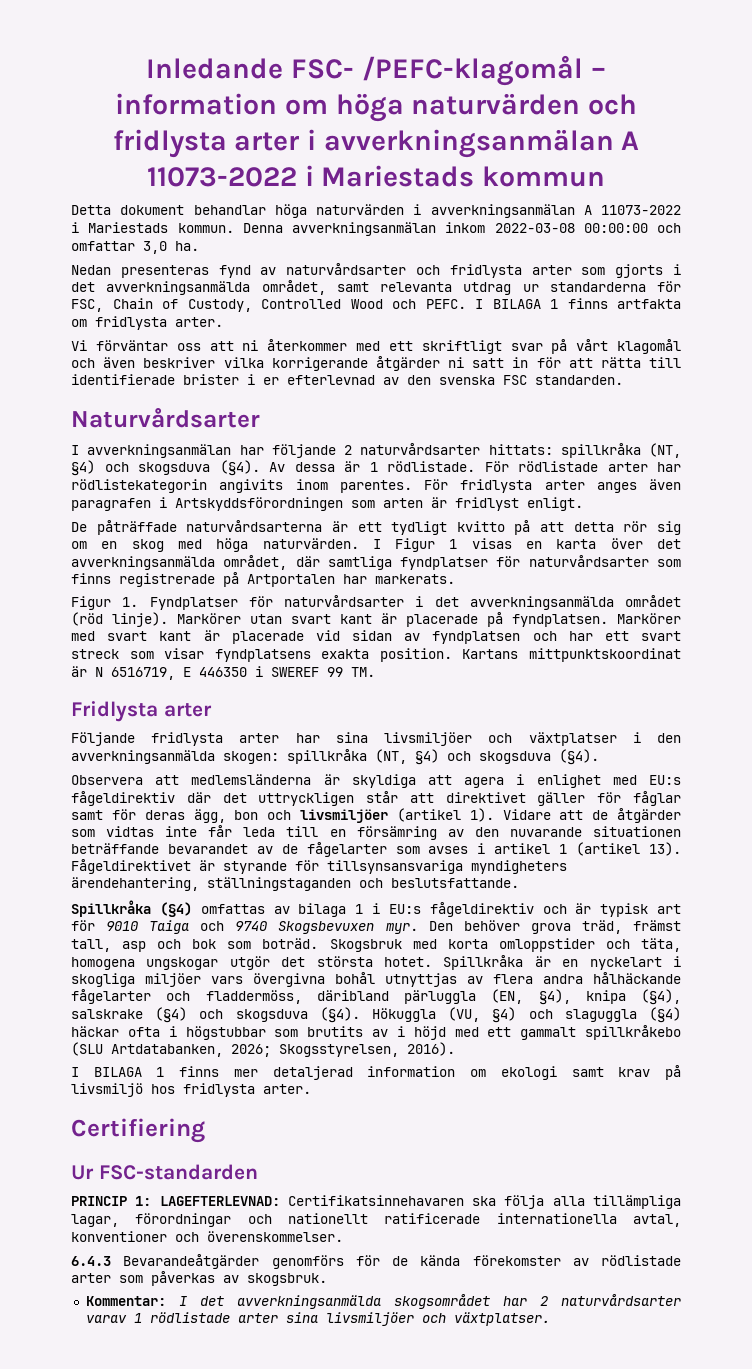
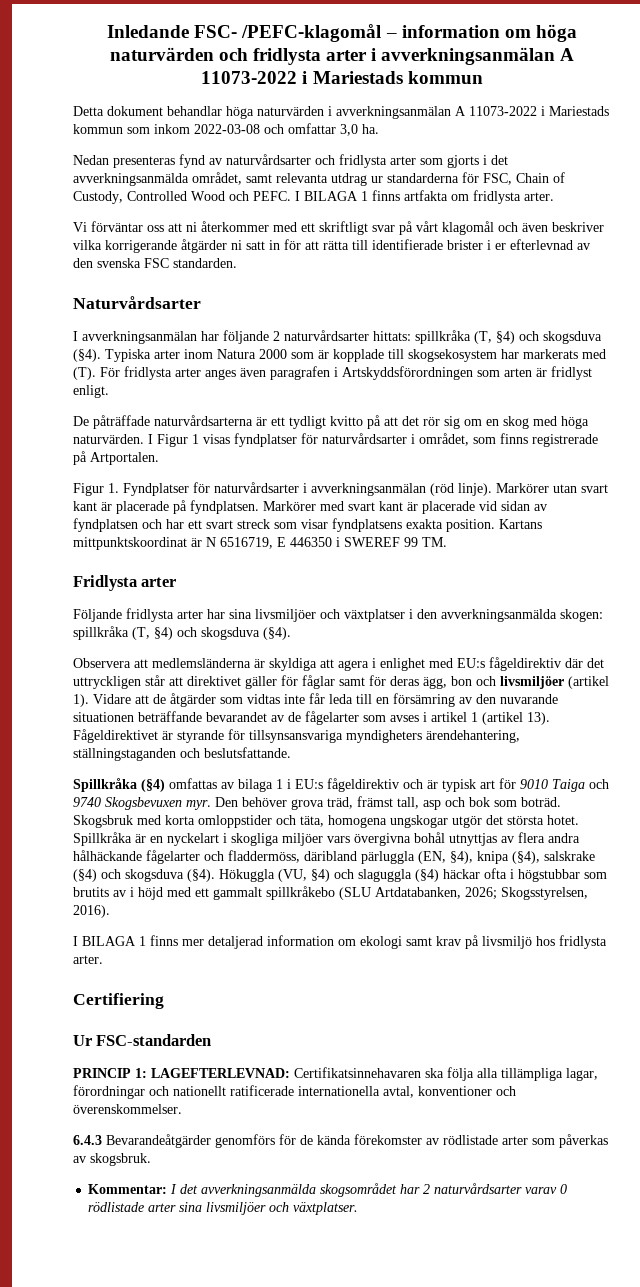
- Detta dokument behandlar höga naturvärden i avverkningsanmälan A 11073-2022 i Mariestads kommun. Denna avverkningsanmälan inkom 2022-03-08 00:00:00 och omfattar 3,0 ha.
+ Detta dokument behandlar höga naturvärden i avverkningsanmälan A 11073-2022 i Mariestads kommun som inkom 2022-03-08 och omfattar 3,0 ha.
- I avverkningsanmälan har följande 2 naturvårdsarter hittats: spillkråka (NT, §4) och skogsduva (§4). Av dessa är 1 rödlistade. För rödlistade arter har rödlistekategorin angivits inom parentes. För fridlysta arter anges även paragrafen i Artskyddsförordningen som arten är fridlyst enligt.
+ I avverkningsanmälan har följande 2 naturvårdsarter hittats: spillkråka (T, §4) och skogsduva (§4). Typiska arter inom Natura 2000 som är kopplade till skogsekosystem har markerats med (T). För fridlysta arter anges även paragrafen i Artskyddsförordningen som arten är fridlyst enligt.
- De påträffade naturvårdsarterna är ett tydligt kvitto på att detta rör sig om en skog med höga naturvärden.
+ De påträffade naturvårdsarterna är ett tydligt kvitto på att det rör sig om en skog med höga naturvärden.
- I Figur 1 visas en karta över det avverkningsanmälda området, där samtliga fyndplatser för naturvårdsarter som finns registrerade på Artportalen har markerats.
+ I Figur 1 visas fyndplatser för naturvårdsarter i området, som finns registrerade på Artportalen.
- Figur 1. Fyndplatser för naturvårdsarter i det avverkningsanmälda området (röd linje).
+ Figur 1. Fyndplatser för naturvårdsarter i avverkningsanmälan (röd linje).
- Följande fridlysta arter har sina livsmiljöer och växtplatser i den avverkningsanmälda skogen: spillkråka (NT, §4) och skogsduva (§4).
+ Följande fridlysta arter har sina livsmiljöer och växtplatser i den avverkningsanmälda skogen: spillkråka (T, §4) och skogsduva (§4).
- Kommentar: I det avverkningsanmälda skogsområdet har 2 naturvårdsarter varav 1 rödlistade arter sina livsmiljöer och växtplatser.
+ Kommentar: I det avverkningsanmälda skogsområdet har 2 naturvårdsarter varav 0 rödlistade arter sina livsmiljöer och växtplatser.

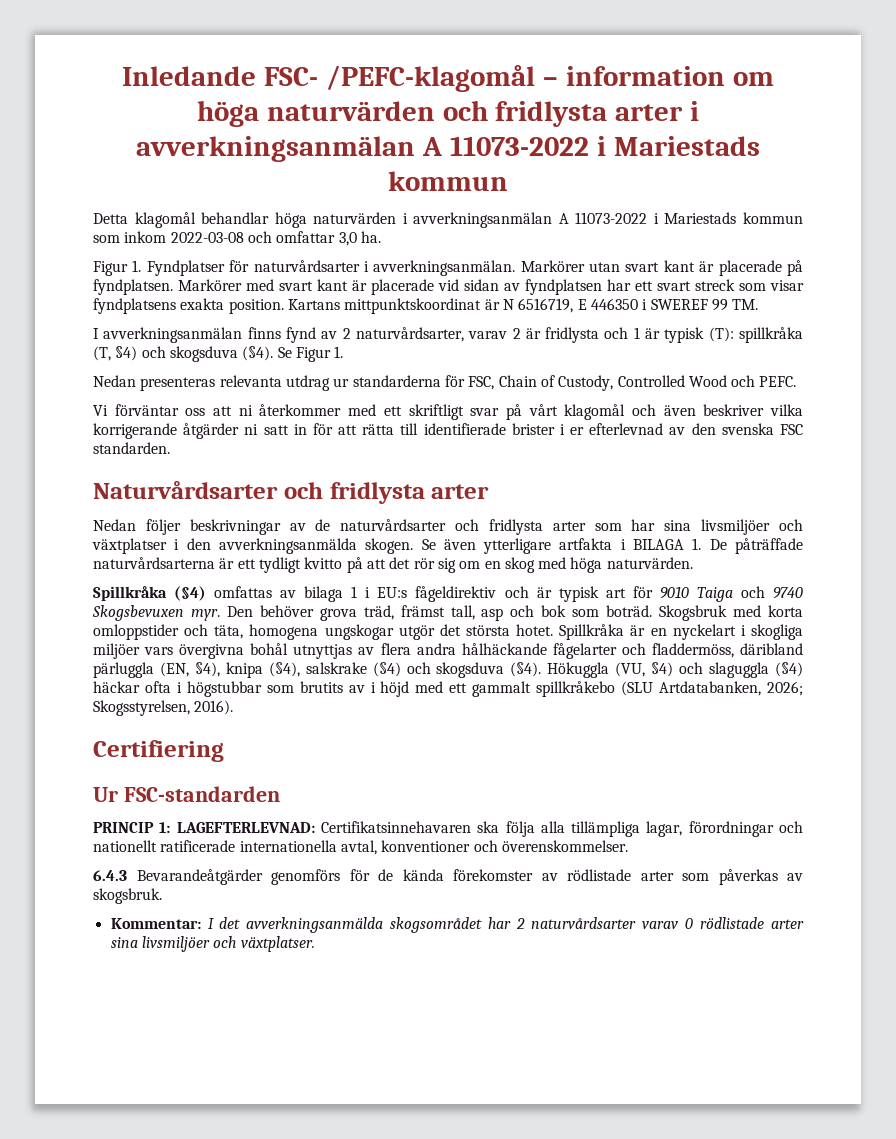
- Detta dokument behandlar höga naturvärden i avverkningsanmälan A 11073-2022 i Mariestads kommun som inkom 2022-03-08 och omfattar 3,0 ha.
+ Detta klagomål behandlar höga naturvärden i avverkningsanmälan A 11073-2022 i Mariestads kommun som inkom 2022-03-08 och omfattar 3,0 ha.
- Nedan presenteras fynd av naturvårdsarter och fridlysta arter som gjorts i det avverkningsanmälda området, samt relevanta utdrag ur standarderna för FSC, Chain of Custody, Controlled Wood och PEFC. I BILAGA 1 finns artfakta om fridlysta arter.
+ Figur 1. Fyndplatser för naturvårdsarter i avverkningsanmälan. Markörer utan svart kant är placerade på fyndplatsen. Markörer med svart kant är placerade vid sidan av fyndplatsen har ett svart streck som visar fyndplatsens exakta position. Kartans mittpunktskoordinat är N 6516719, E 446350 i SWEREF 99 TM.
+ I avverkningsanmälan finns fynd av 2 naturvårdsarter, varav 2 är fridlysta och 1 är typisk (T): spillkråka (T, §4) och skogsduva (§4). Se Figur 1.
+ Nedan presenteras relevanta utdrag ur standarderna för FSC, Chain of Custody, Controlled Wood och PEFC.
- Naturvårdsarter
- I avverkningsanmälan har följande 2 naturvårdsarter hittats: spillkråka (T, §4) och skogsduva (§4). Typiska arter inom Natura 2000 som är kopplade till skogsekosystem har markerats med (T). För fridlysta arter anges även paragrafen i Artskyddsförordningen som arten är fridlyst enligt.
- De påträffade naturvårdsarterna är ett tydligt kvitto på att det rör sig om en skog med höga naturvärden. I Figur 1 visas fyndplatser för naturvårdsarter i området, som finns registrerade på Artportalen.
- Figur 1. Fyndplatser för naturvårdsarter i avverkningsanmälan (röd linje). Markörer utan svart kant är placerade på fyndplatsen. Markörer med svart kant är placerade vid sidan av fyndplatsen och har ett svart streck som visar fyndplatsens exakta position. Kartans mittpunktskoordinat är N 6516719, E 446350 i SWEREF 99 TM.
- Fridlysta arter
- Följande fridlysta arter har sina livsmiljöer och växtplatser i den avverkningsanmälda skogen: spillkråka (T, §4) och skogsduva (§4).
- Observera att medlemsländerna är skyldiga att agera i enlighet med EU:s fågeldirektiv där det uttryckligen står att direktivet gäller för fåglar samt för deras ägg, bon och livsmiljöer (artikel 1). Vidare att de åtgärder som vidtas inte får leda till en försämring av den nuvarande situationen beträffande bevarandet av de fågelarter som avses i artikel 1 (artikel 13). Fågeldirektivet är styrande för tillsynsansvariga myndigheters ärendehantering, ställningstaganden och beslutsfattande.
+ Naturvårdsarter och fridlysta arter
+ Nedan följer beskrivningar av de naturvårdsarter och fridlysta arter som har sina livsmiljöer och växtplatser i den avverkningsanmälda skogen. Se även ytterligare artfakta i BILAGA 1. De påträffade naturvårdsarterna är ett tydligt kvitto på att det rör sig om en skog med höga naturvärden.
- I BILAGA 1 finns mer detaljerad information om ekologi samt krav på livsmiljö hos fridlysta arter.

